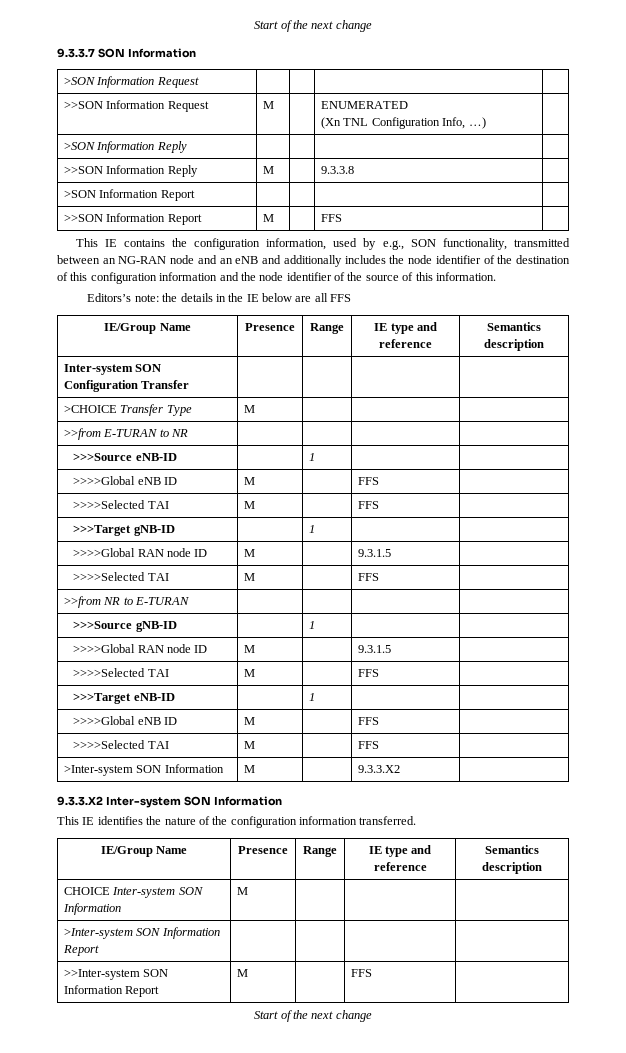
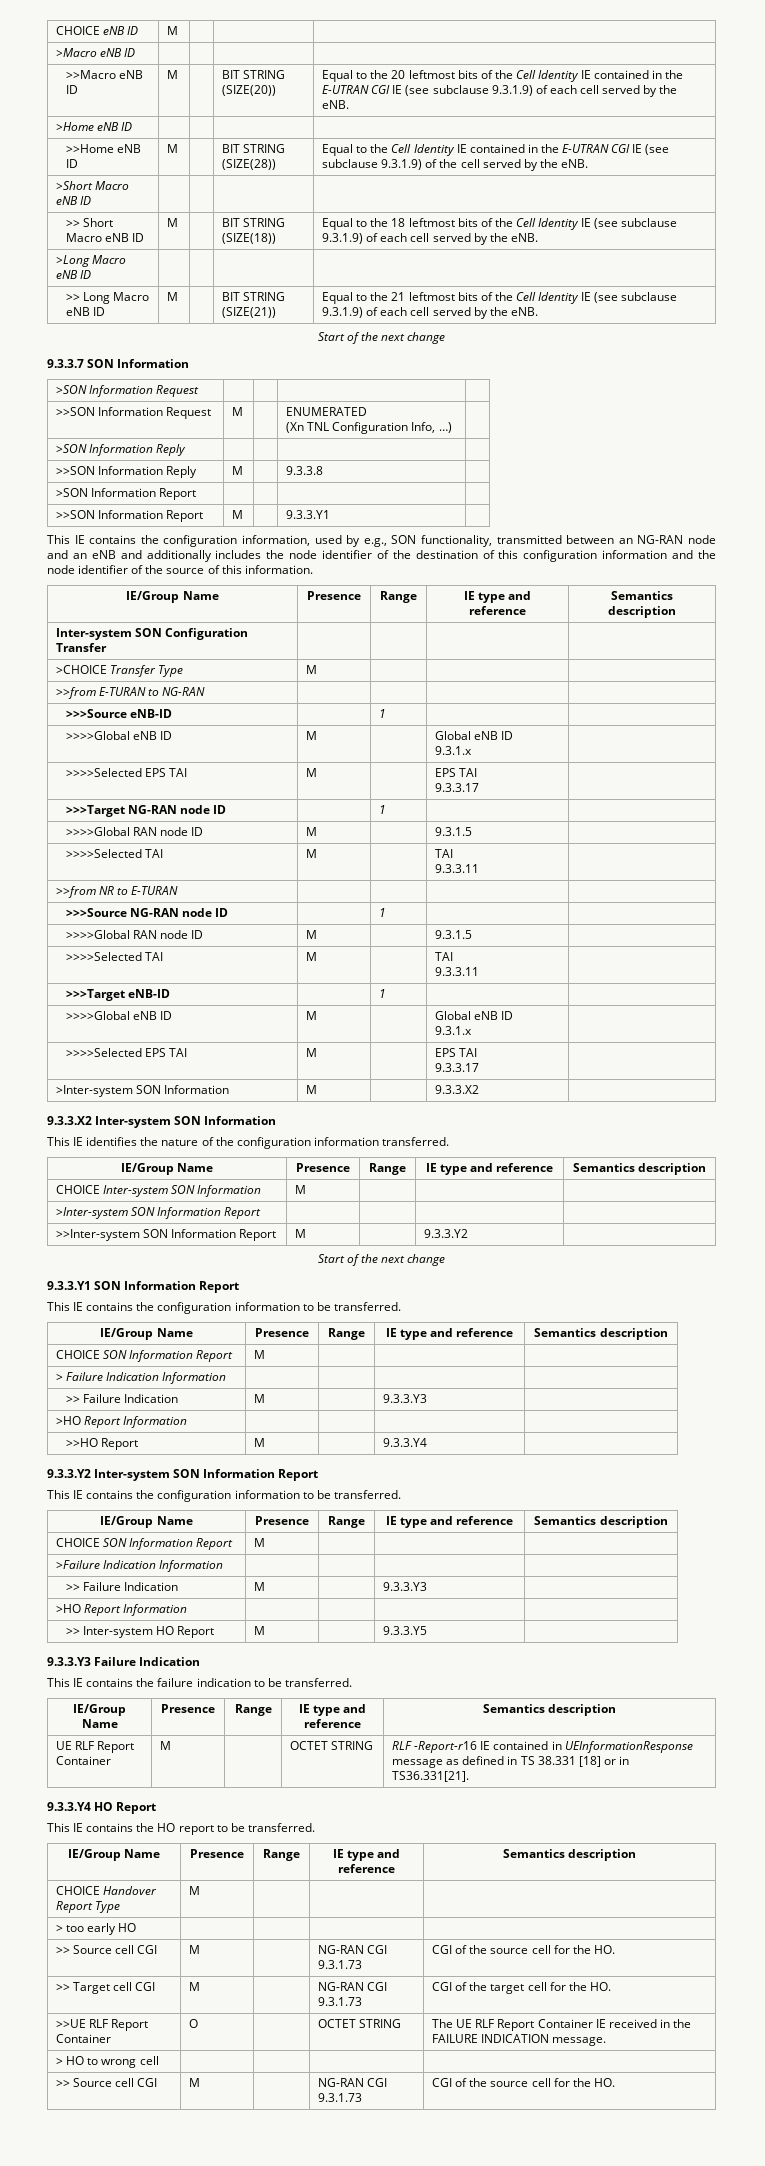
+ CHOICE eNB ID | M | | |
+ >Macro eNB ID | | | |
+ >>Macro eNB ID | M | | BIT STRING (SIZE(20)) | Equal to the 20 leftmost bits of the Cell Identity IE contained in the E-UTRAN CGI IE (see subclause 9.3.1.9) of each cell served by the eNB.
+ >Home eNB ID | | | |
+ >>Home eNB ID | M | | BIT STRING (SIZE(28)) | Equal to the Cell Identity IE contained in the E-UTRAN CGI IE (see subclause 9.3.1.9) of the cell served by the eNB.
+ >Short Macro eNB ID | | | |
+ >> Short Macro eNB ID | M | | BIT STRING (SIZE(18)) | Equal to the 18 leftmost bits of the Cell Identity IE (see subclause 9.3.1.9) of each cell served by the eNB.
+ >Long Macro eNB ID | | | |
+ >> Long Macro eNB ID | M | | BIT STRING (SIZE(21)) | Equal to the 21 leftmost bits of the Cell Identity IE (see subclause 9.3.1.9) of each cell served by the eNB.
- >>SON Information Report | M | | FFS |
+ >>SON Information Report | M | | 9.3.3.Y1 |
- Editors’s note: the details in the IE below are all FFS
- >>from E-TURAN to NR | | | |
+ >>from E-TURAN to NG-RAN | | | |
  >>>Source eNB-ID | | 1 | |
- >>>>Global eNB ID | M | | FFS |
- >>>>Selected TAI | M | | FFS |
- >>>Target gNB-ID | | 1 | |
+ >>>>Global eNB ID | M | | Global eNB ID
+ 9.3.1.x |
+ >>>>Selected EPS TAI | M | | EPS TAI
+ 9.3.3.17 |
+ >>>Target NG-RAN node ID | | 1 | |
  >>>>Global RAN node ID | M | | 9.3.1.5 |
- >>>>Selected TAI | M | | FFS |
+ >>>>Selected TAI | M | | TAI
+ 9.3.3.11 |
- >>>Source gNB-ID | | 1 | |
+ >>>Source NG-RAN node ID | | 1 | |
  >>>>Global RAN node ID | M | | 9.3.1.5 |
- >>>>Selected TAI | M | | FFS |
+ >>>>Selected TAI | M | | TAI
+ 9.3.3.11 |
  >>>Target eNB-ID | | 1 | |
- >>>>Global eNB ID | M | | FFS |
- >>>>Selected TAI | M | | FFS |
+ >>>>Global eNB ID | M | | Global eNB ID
+ 9.3.1.x |
+ >>>>Selected EPS TAI | M | | EPS TAI
+ 9.3.3.17 |
- >>Inter-system SON Information Report | M | | FFS |
+ >>Inter-system SON Information Report | M | | 9.3.3.Y2 |
  Start of the next change
+ 9.3.3.Y1 SON Information Report
+ This IE contains the configuration information to be transferred.
+ IE/Group Name | Presence | Range | IE type and reference | Semantics description
+ CHOICE SON Information Report | M | | |
+ > Failure Indication Information | | | |
+ >> Failure Indication | M | | 9.3.3.Y3 |
+ >HO Report Information | | | |
+ >>HO Report | M | | 9.3.3.Y4 |
+ 9.3.3.Y2 Inter-system SON Information Report
+ This IE contains the configuration information to be transferred.
+ IE/Group Name | Presence | Range | IE type and reference | Semantics description
+ CHOICE SON Information Report | M | | |
+ >Failure Indication Information | | | |
+ >> Failure Indication | M | | 9.3.3.Y3 |
+ >HO Report Information | | | |
+ >> Inter-system HO Report | M | | 9.3.3.Y5 |
+ 9.3.3.Y3 Failure Indication
+ This IE contains the failure indication to be transferred.
+ IE/Group Name | Presence | Range | IE type and reference | Semantics description
+ UE RLF Report Container | M | | OCTET STRING | RLF -Report-r16 IE contained in UEInformationResponse message as defined in TS 38.331 [18] or in TS36.331[21].
+ 9.3.3.Y4 HO Report
+ This IE contains the HO report to be transferred.
+ IE/Group Name | Presence | Range | IE type and reference | Semantics description
+ CHOICE Handover Report Type | M | | |
+ > too early HO | | | |
+ >> Source cell CGI | M | | NG-RAN CGI 9.3.1.73 | CGI of the source cell for the HO.
+ >> Target cell CGI | M | | NG-RAN CGI 9.3.1.73 | CGI of the target cell for the HO.
+ >>UE RLF Report Container | O | | OCTET STRING | The UE RLF Report Container IE received in the FAILURE INDICATION message.
+ > HO to wrong cell | | | |
+ >> Source cell CGI | M | | NG-RAN CGI 9.3.1.73 | CGI of the source cell for the HO.

